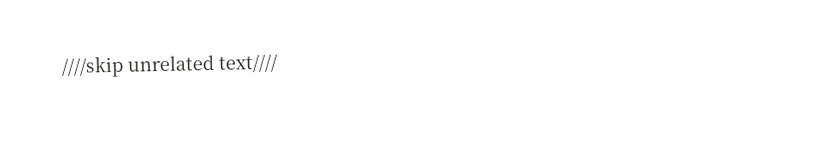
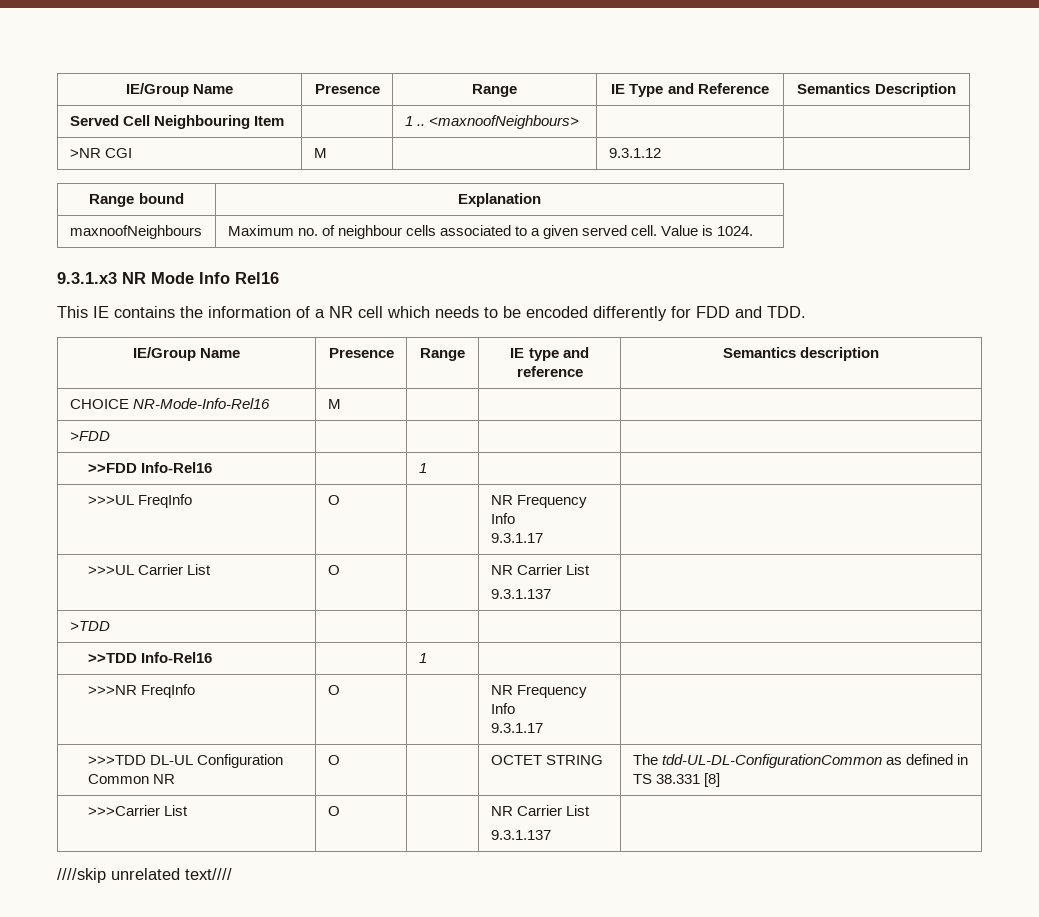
+ IE/Group Name | Presence | Range | IE Type and Reference | Semantics Description
+ Served Cell Neighbouring Item | | 1 .. <maxnoofNeighbours> | |
+ >NR CGI | M | | 9.3.1.12 |
+ Range bound | Explanation
+ maxnoofNeighbours | Maximum no. of neighbour cells associated to a given served cell. Value is 1024.
+ 9.3.1.x3 NR Mode Info Rel16
+ This IE contains the information of a NR cell which needs to be encoded differently for FDD and TDD.
+ IE/Group Name | Presence | Range | IE type and reference | Semantics description
+ CHOICE NR-Mode-Info-Rel16 | M | | |
+ >FDD | | | |
+ >>FDD Info-Rel16 | | 1 | |
+ >>>UL FreqInfo | O | | NR Frequency Info
+ 9.3.1.17 |
+ >>>UL Carrier List | O | | NR Carrier List
+ 9.3.1.137 |
+ >TDD | | | |
+ >>TDD Info-Rel16 | | 1 | |
+ >>>NR FreqInfo | O | | NR Frequency Info
+ 9.3.1.17 |
+ >>>TDD DL-UL Configuration Common NR | O | | OCTET STRING | The tdd-UL-DL-ConfigurationCommon as defined in TS 38.331 [8]
+ >>>Carrier List | O | | NR Carrier List
+ 9.3.1.137 |

